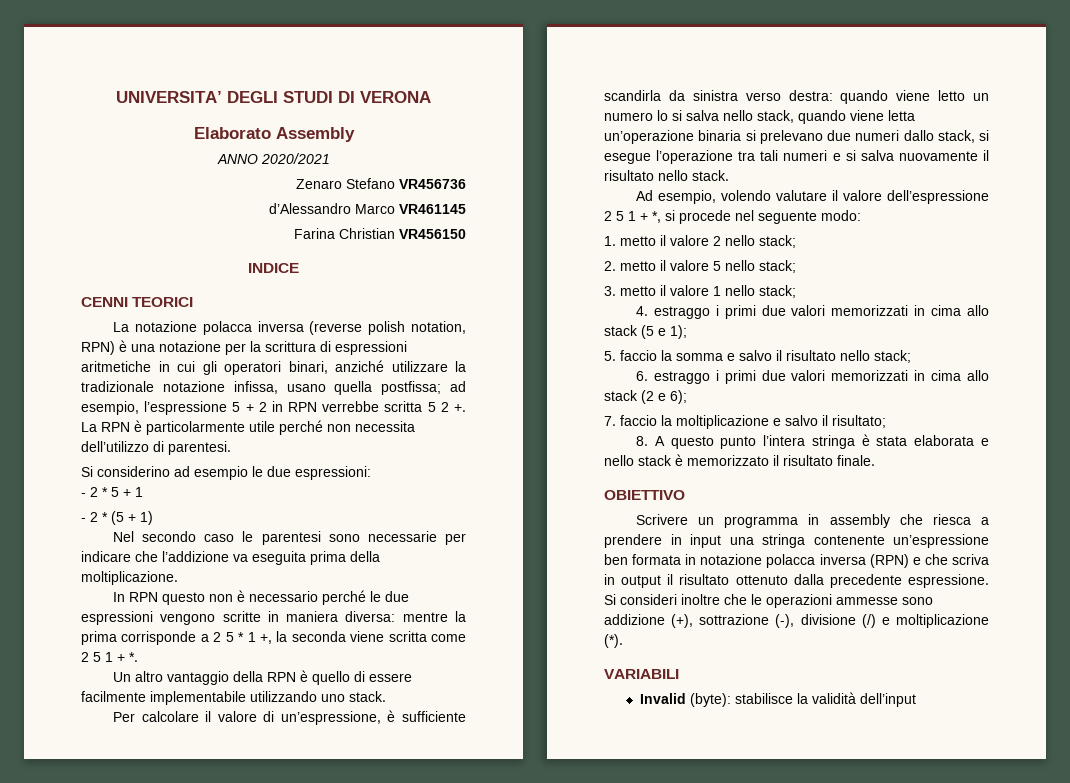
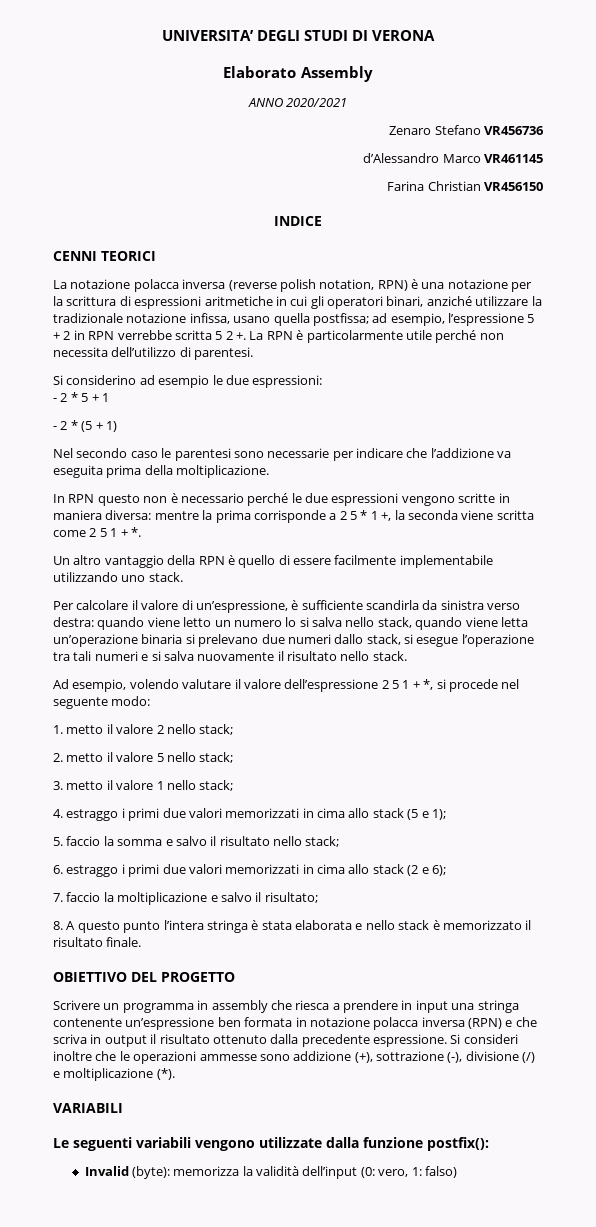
- OBIETTIVO
+ OBIETTIVO DEL PROGETTO
+ Le seguenti variabili vengono utilizzate dalla funzione postfix():
- Invalid (byte): stabilisce la validità dell’input
+ Invalid (byte): memorizza la validità dell’input (0: vero, 1: falso)

